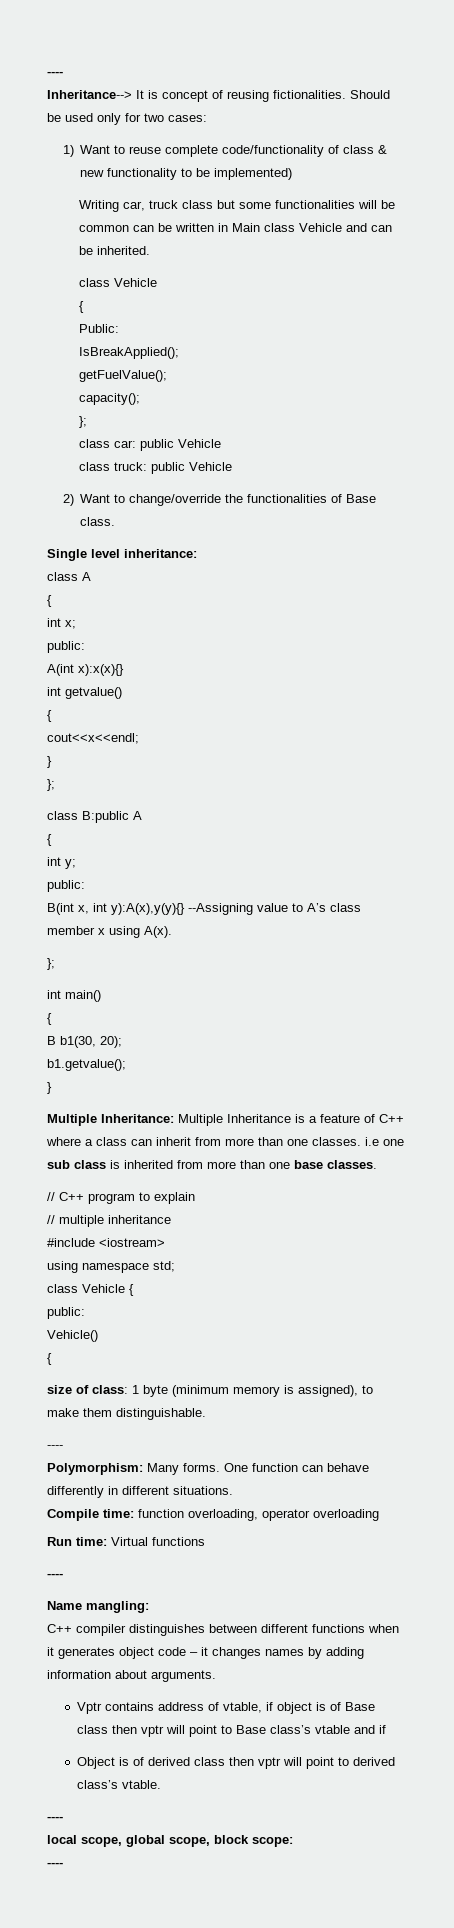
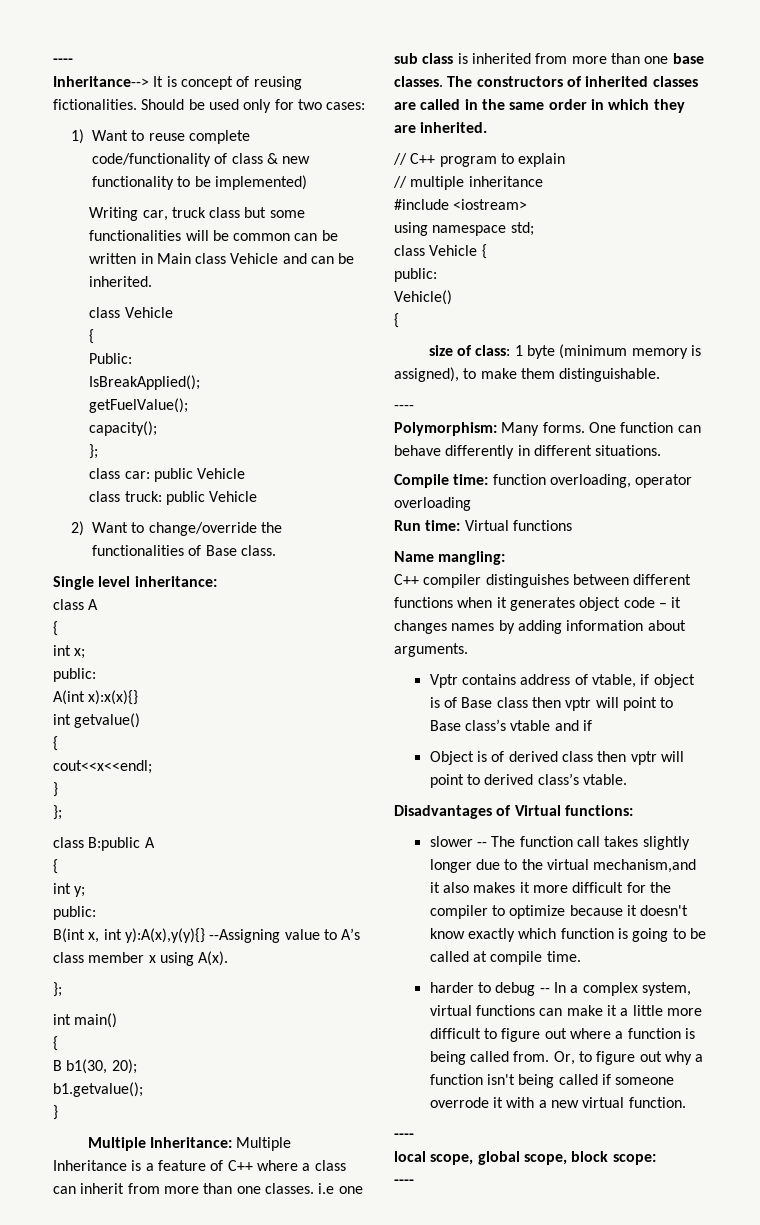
+ The constructors of inherited classes are called in the same order in which they are inherited.
  Run time: Virtual functions
- ----
+ Disadvantages of Virtual functions:
+ slower -- The function call takes slightly longer due to the virtual mechanism,and it also makes it more difficult for the compiler to optimize because it doesn't know exactly which function is going to be called at compile time.
+ harder to debug -- In a complex system, virtual functions can make it a little more difficult to figure out where a function is being called from. Or, to figure out why a function isn't being called if someone overrode it with a new virtual function.

